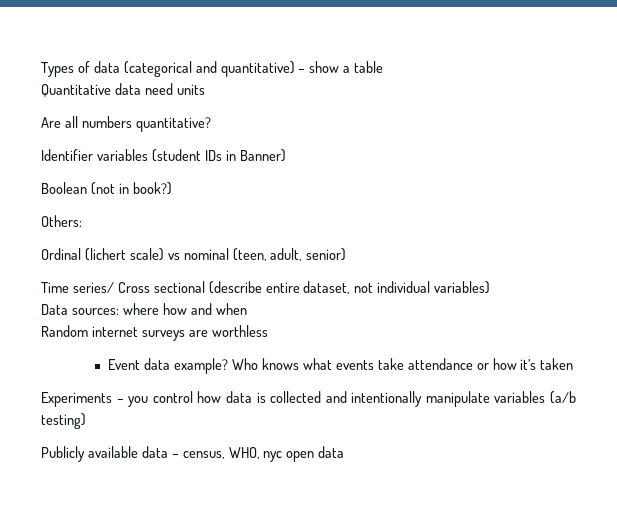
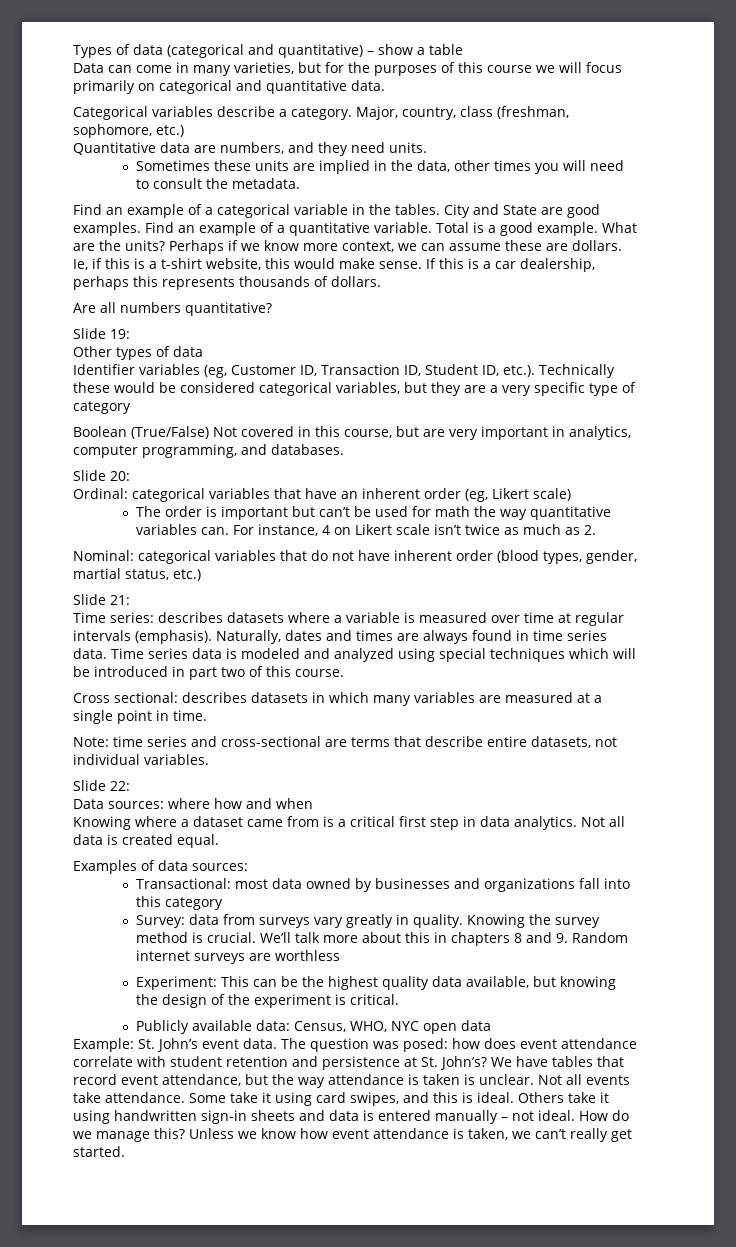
- Quantitative data need units
+ Data can come in many varieties, but for the purposes of this course we will focus primarily on categorical and quantitative data.
+ Categorical variables describe a category. Major, country, class (freshman, sophomore, etc.)
+ Quantitative data are numbers, and they need units.
+ Sometimes these units are implied in the data, other times you will need to consult the metadata.
+ Find an example of a categorical variable in the tables. City and State are good examples. Find an example of a quantitative variable. Total is a good example. What are the units? Perhaps if we know more context, we can assume these are dollars. Ie, if this is a t-shirt website, this would make sense. If this is a car dealership, perhaps this represents thousands of dollars.
  Are all numbers quantitative?
- Identifier variables (student IDs in Banner)
- Boolean (not in book?)
- Others:
- Ordinal (lichert scale) vs nominal (teen, adult, senior)
- Time series/ Cross sectional (describe entire dataset, not individual variables)
+ Slide 19:
+ Other types of data
+ Identifier variables (eg, Customer ID, Transaction ID, Student ID, etc.). Technically these would be considered categorical variables, but they are a very specific type of category
+ Boolean (True/False) Not covered in this course, but are very important in analytics, computer programming, and databases.
+ Slide 20:
+ Ordinal: categorical variables that have an inherent order (eg, Likert scale)
+ The order is important but can’t be used for math the way quantitative variables can. For instance, 4 on Likert scale isn’t twice as much as 2.
+ Nominal: categorical variables that do not have inherent order (blood types, gender, martial status, etc.)
+ Slide 21:
+ Time series: describes datasets where a variable is measured over time at regular intervals (emphasis). Naturally, dates and times are always found in time series data. Time series data is modeled and analyzed using special techniques which will be introduced in part two of this course.
+ Cross sectional: describes datasets in which many variables are measured at a single point in time.
+ Note: time series and cross-sectional are terms that describe entire datasets, not individual variables.
+ Slide 22:
- Random internet surveys are worthless
+ Knowing where a dataset came from is a critical first step in data analytics. Not all data is created equal.
+ Examples of data sources:
+ Transactional: most data owned by businesses and organizations fall into this category
+ Survey: data from surveys vary greatly in quality. Knowing the survey method is crucial. We’ll talk more about this in chapters 8 and 9. Random internet surveys are worthless
- Event data example? Who knows what events take attendance or how it’s taken
- Experiments – you control how data is collected and intentionally manipulate variables (a/b testing)
- Publicly available data – census, WHO, nyc open data
+ Experiment: This can be the highest quality data available, but knowing the design of the experiment is critical.
+ Publicly available data: Census, WHO, NYC open data
+ Example: St. John’s event data. The question was posed: how does event attendance correlate with student retention and persistence at St. John’s? We have tables that record event attendance, but the way attendance is taken is unclear. Not all events take attendance. Some take it using card swipes, and this is ideal. Others take it using handwritten sign-in sheets and data is entered manually – not ideal. How do we manage this? Unless we know how event attendance is taken, we can’t really get started.

